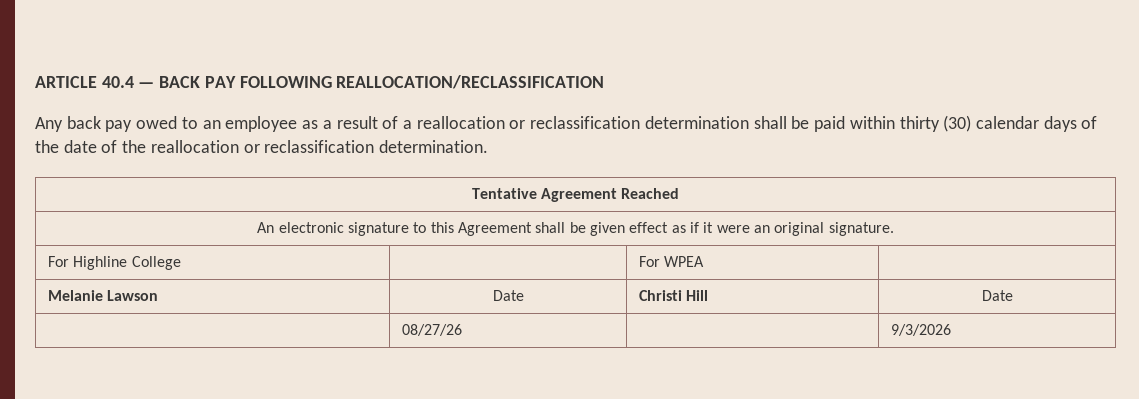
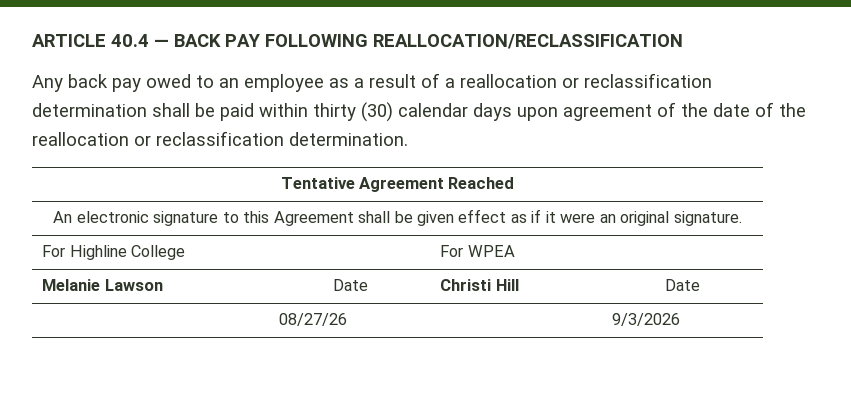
- Any back pay owed to an employee as a result of a reallocation or reclassification determination shall be paid within thirty (30) calendar days of the date of the reallocation or reclassification determination.
+ Any back pay owed to an employee as a result of a reallocation or reclassification determination shall be paid within thirty (30) calendar days upon agreement of the date of the reallocation or reclassification determination.

